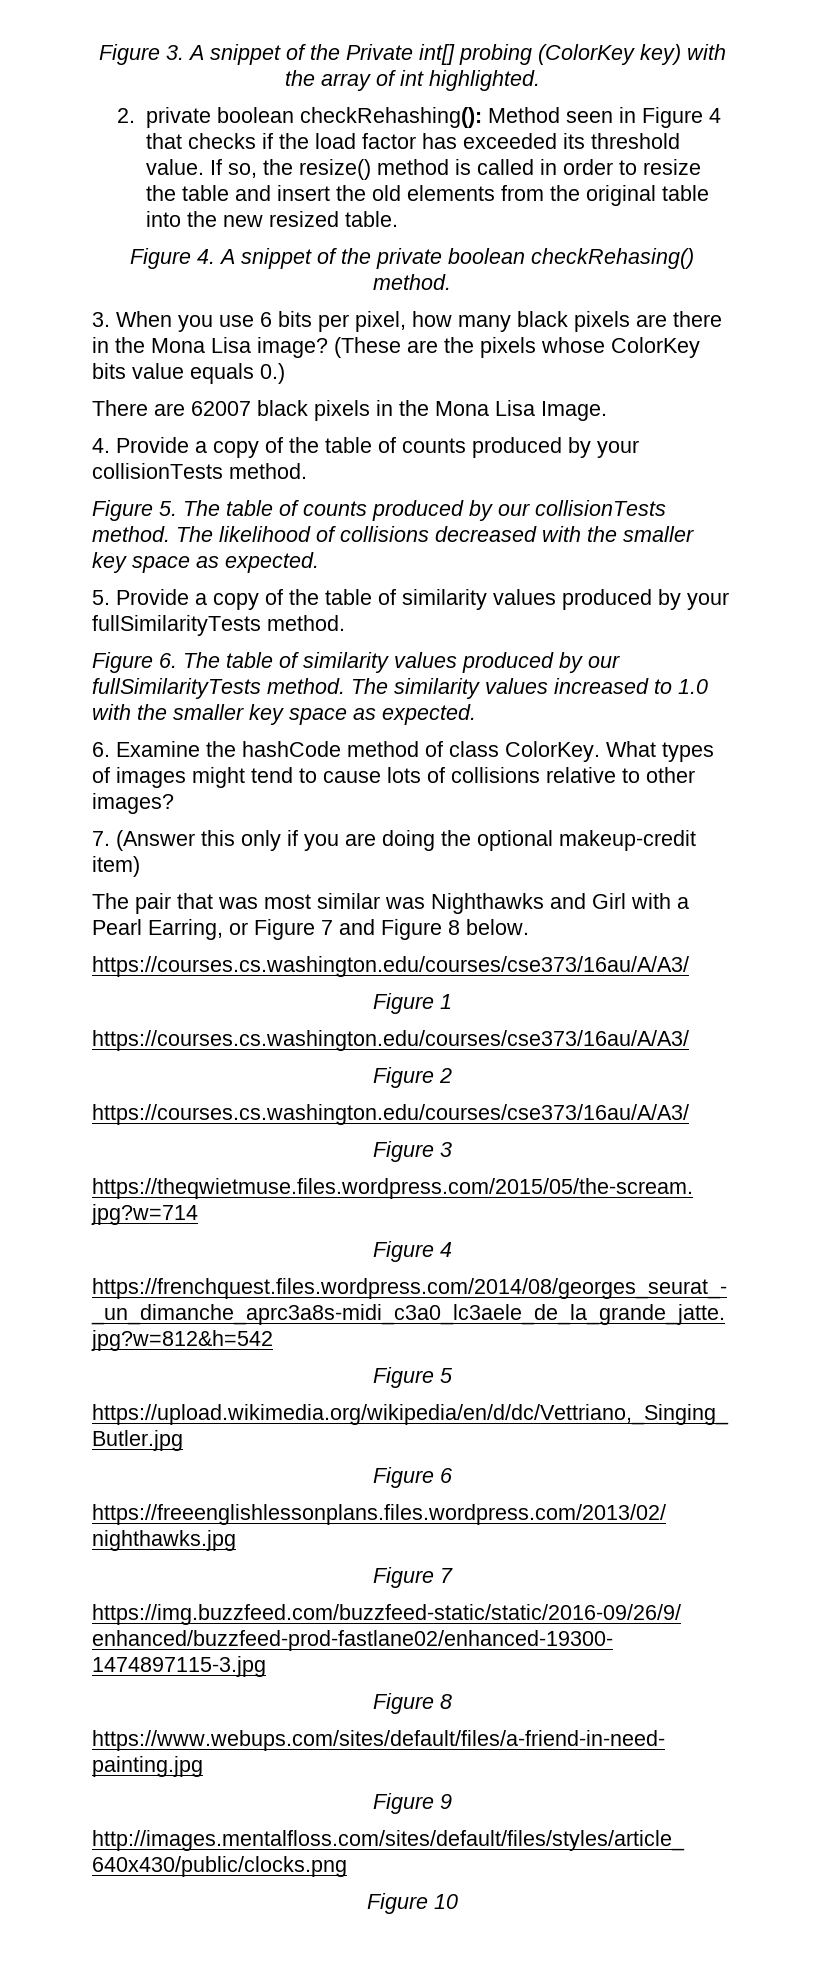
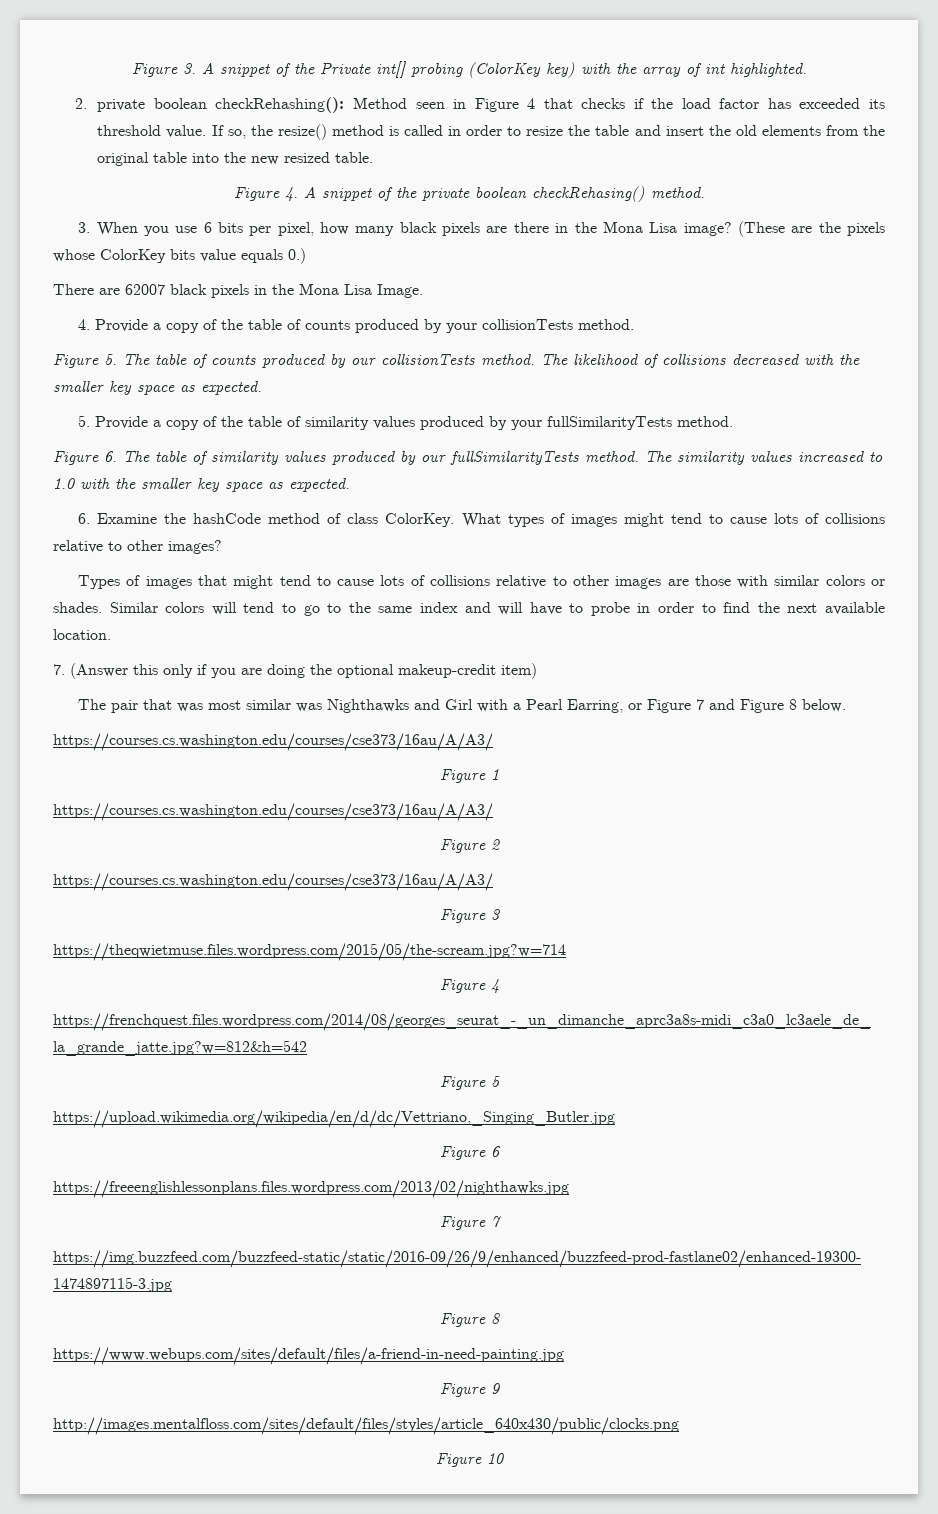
+ Types of images that might tend to cause lots of collisions relative to other images are those with similar colors or shades. Similar colors will tend to go to the same index and will have to probe in order to find the next available location.

